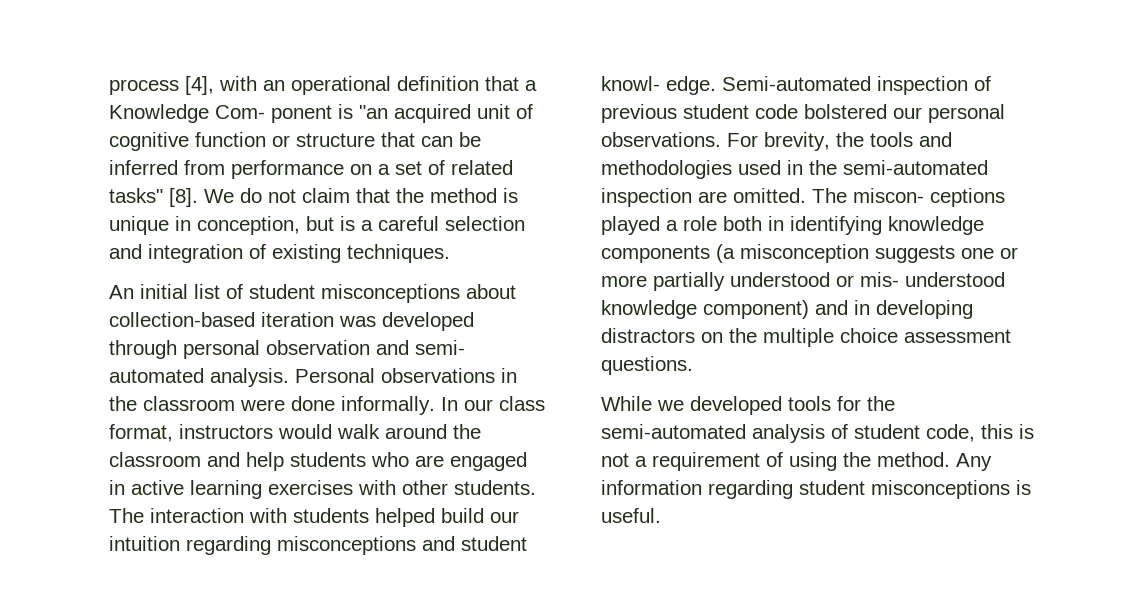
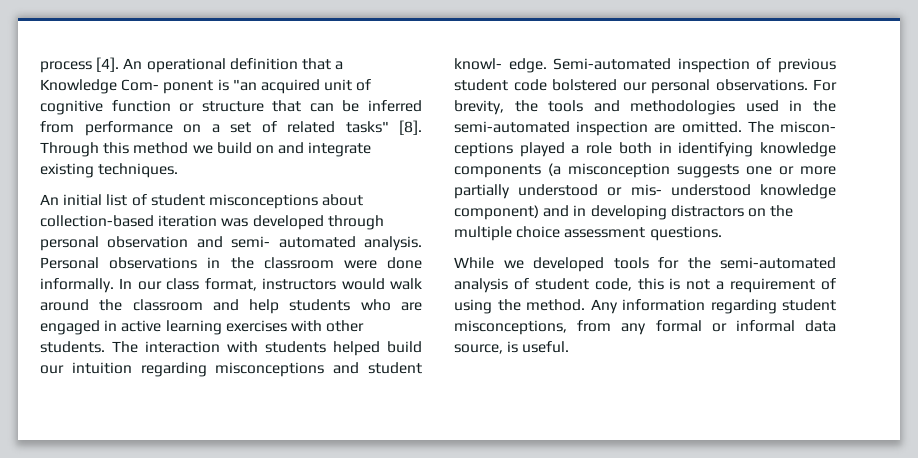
- process [4], with an operational definition that a Knowledge Com- ponent is "an acquired unit of cognitive function or structure that can be inferred from performance on a set of related tasks" [8].
+ process [4]. An operational definition that a Knowledge Com- ponent is "an acquired unit of cognitive function or structure that can be inferred from performance on a set of related tasks" [8].
- We do not claim that the method is unique in conception, but is a careful selection and integration of existing techniques.
+ Through this method we build on and integrate existing techniques.
- Any information regarding student misconceptions is useful.
+ Any information regarding student misconceptions, from any formal or informal data source, is useful.

